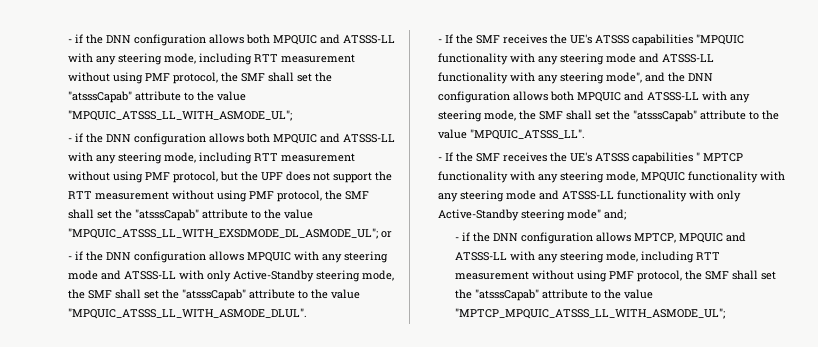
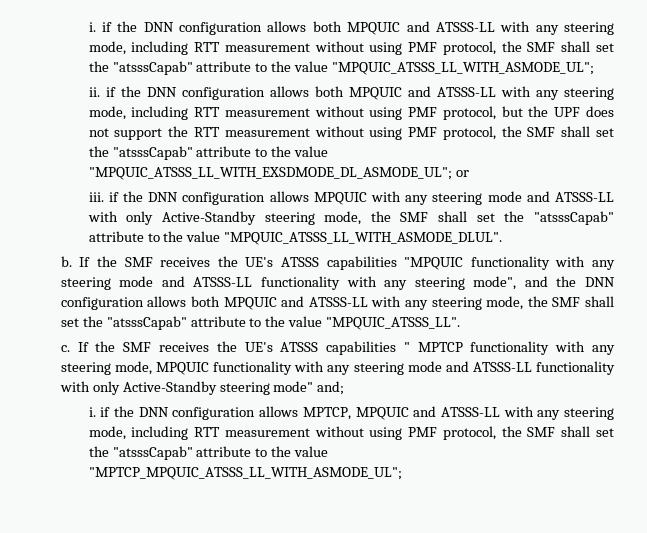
- - if the DNN configuration allows both MPQUIC and ATSSS-LL with any steering mode, including RTT measurement without using PMF protocol, the SMF shall set the "atsssCapab" attribute to the value "MPQUIC_ATSSS_LL_WITH_ASMODE_UL";
+ i. if the DNN configuration allows both MPQUIC and ATSSS-LL with any steering mode, including RTT measurement without using PMF protocol, the SMF shall set the "atsssCapab" attribute to the value "MPQUIC_ATSSS_LL_WITH_ASMODE_UL";
- - if the DNN configuration allows both MPQUIC and ATSSS-LL with any steering mode, including RTT measurement without using PMF protocol, but the UPF does not support the RTT measurement without using PMF protocol, the SMF shall set the "atsssCapab" attribute to the value "MPQUIC_ATSSS_LL_WITH_EXSDMODE_DL_ASMODE_UL"; or
+ ii. if the DNN configuration allows both MPQUIC and ATSSS-LL with any steering mode, including RTT measurement without using PMF protocol, but the UPF does not support the RTT measurement without using PMF protocol, the SMF shall set the "atsssCapab" attribute to the value "MPQUIC_ATSSS_LL_WITH_EXSDMODE_DL_ASMODE_UL"; or
- - if the DNN configuration allows MPQUIC with any steering mode and ATSSS-LL with only Active-Standby steering mode, the SMF shall set the "atsssCapab" attribute to the value "MPQUIC_ATSSS_LL_WITH_ASMODE_DLUL".
+ iii. if the DNN configuration allows MPQUIC with any steering mode and ATSSS-LL with only Active-Standby steering mode, the SMF shall set the "atsssCapab" attribute to the value "MPQUIC_ATSSS_LL_WITH_ASMODE_DLUL".
- - If the SMF receives the UE's ATSSS capabilities "MPQUIC functionality with any steering mode and ATSSS-LL functionality with any steering mode", and the DNN configuration allows both MPQUIC and ATSSS-LL with any steering mode, the SMF shall set the "atsssCapab" attribute to the value "MPQUIC_ATSSS_LL".
+ b. If the SMF receives the UE's ATSSS capabilities "MPQUIC functionality with any steering mode and ATSSS-LL functionality with any steering mode", and the DNN configuration allows both MPQUIC and ATSSS-LL with any steering mode, the SMF shall set the "atsssCapab" attribute to the value "MPQUIC_ATSSS_LL".
- - If the SMF receives the UE's ATSSS capabilities " MPTCP functionality with any steering mode, MPQUIC functionality with any steering mode and ATSSS-LL functionality with only Active-Standby steering mode" and;
+ c. If the SMF receives the UE's ATSSS capabilities " MPTCP functionality with any steering mode, MPQUIC functionality with any steering mode and ATSSS-LL functionality with only Active-Standby steering mode" and;
- - if the DNN configuration allows MPTCP, MPQUIC and ATSSS-LL with any steering mode, including RTT measurement without using PMF protocol, the SMF shall set the "atsssCapab" attribute to the value "MPTCP_MPQUIC_ATSSS_LL_WITH_ASMODE_UL";
+ i. if the DNN configuration allows MPTCP, MPQUIC and ATSSS-LL with any steering mode, including RTT measurement without using PMF protocol, the SMF shall set the "atsssCapab" attribute to the value "MPTCP_MPQUIC_ATSSS_LL_WITH_ASMODE_UL";

